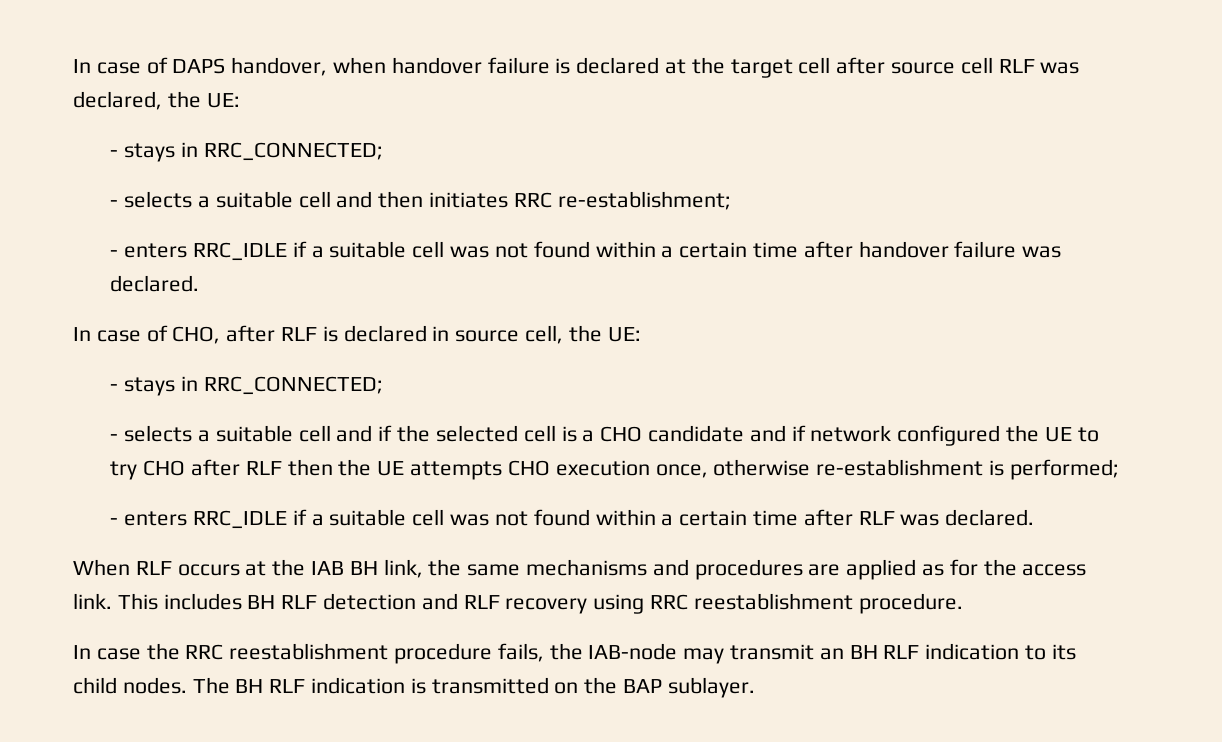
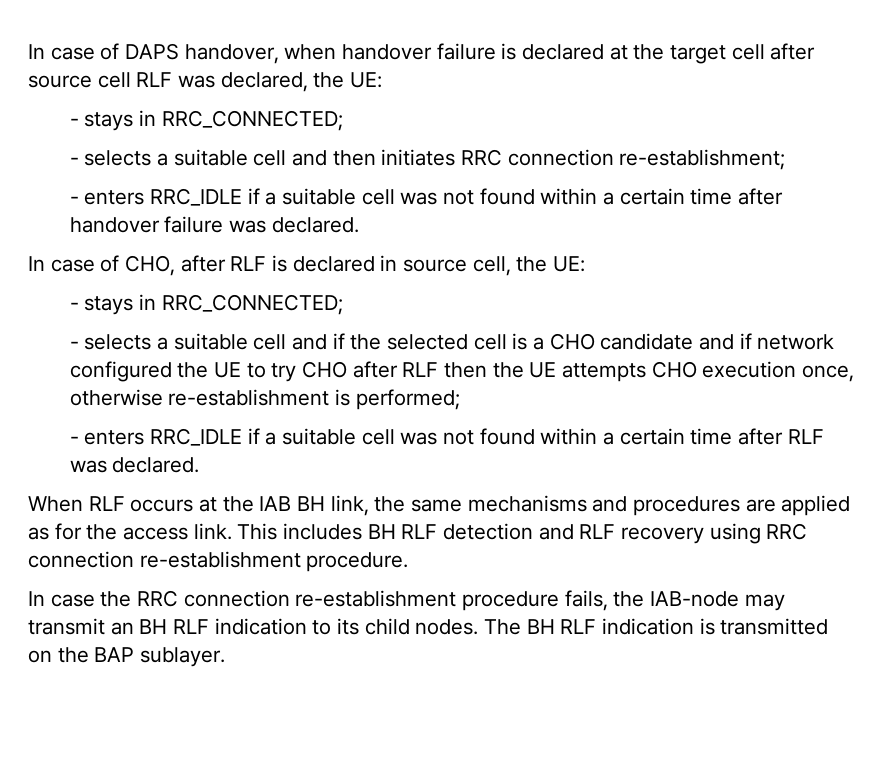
- - selects a suitable cell and then initiates RRC re-establishment;
+ - selects a suitable cell and then initiates RRC connection re-establishment;
- This includes BH RLF detection and RLF recovery using RRC reestablishment procedure.
+ This includes BH RLF detection and RLF recovery using RRC connection re-establishment procedure.
- In case the RRC reestablishment procedure fails, the IAB-node may transmit an BH RLF indication to its child nodes.
+ In case the RRC connection re-establishment procedure fails, the IAB-node may transmit an BH RLF indication to its child nodes.

